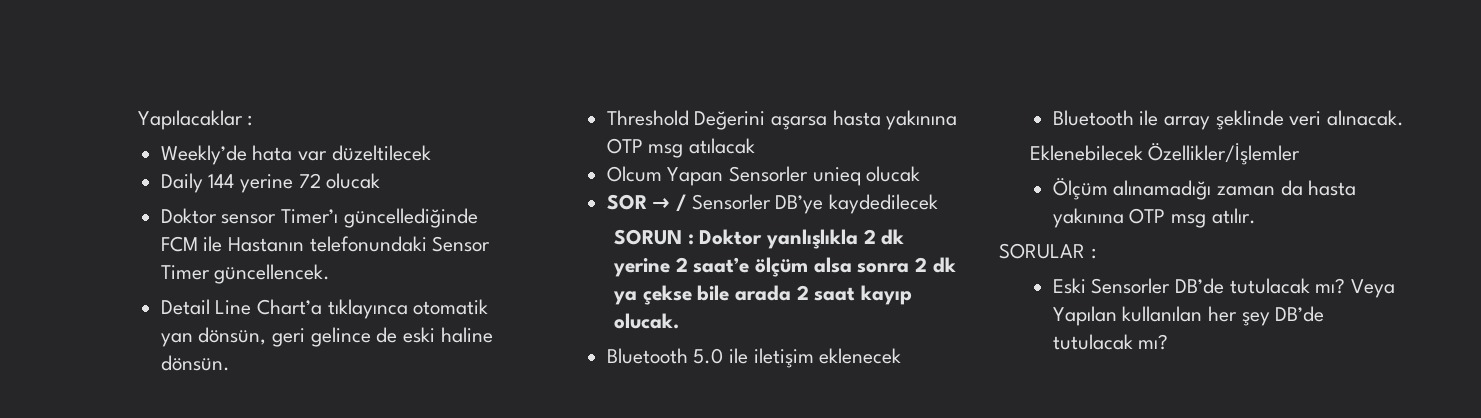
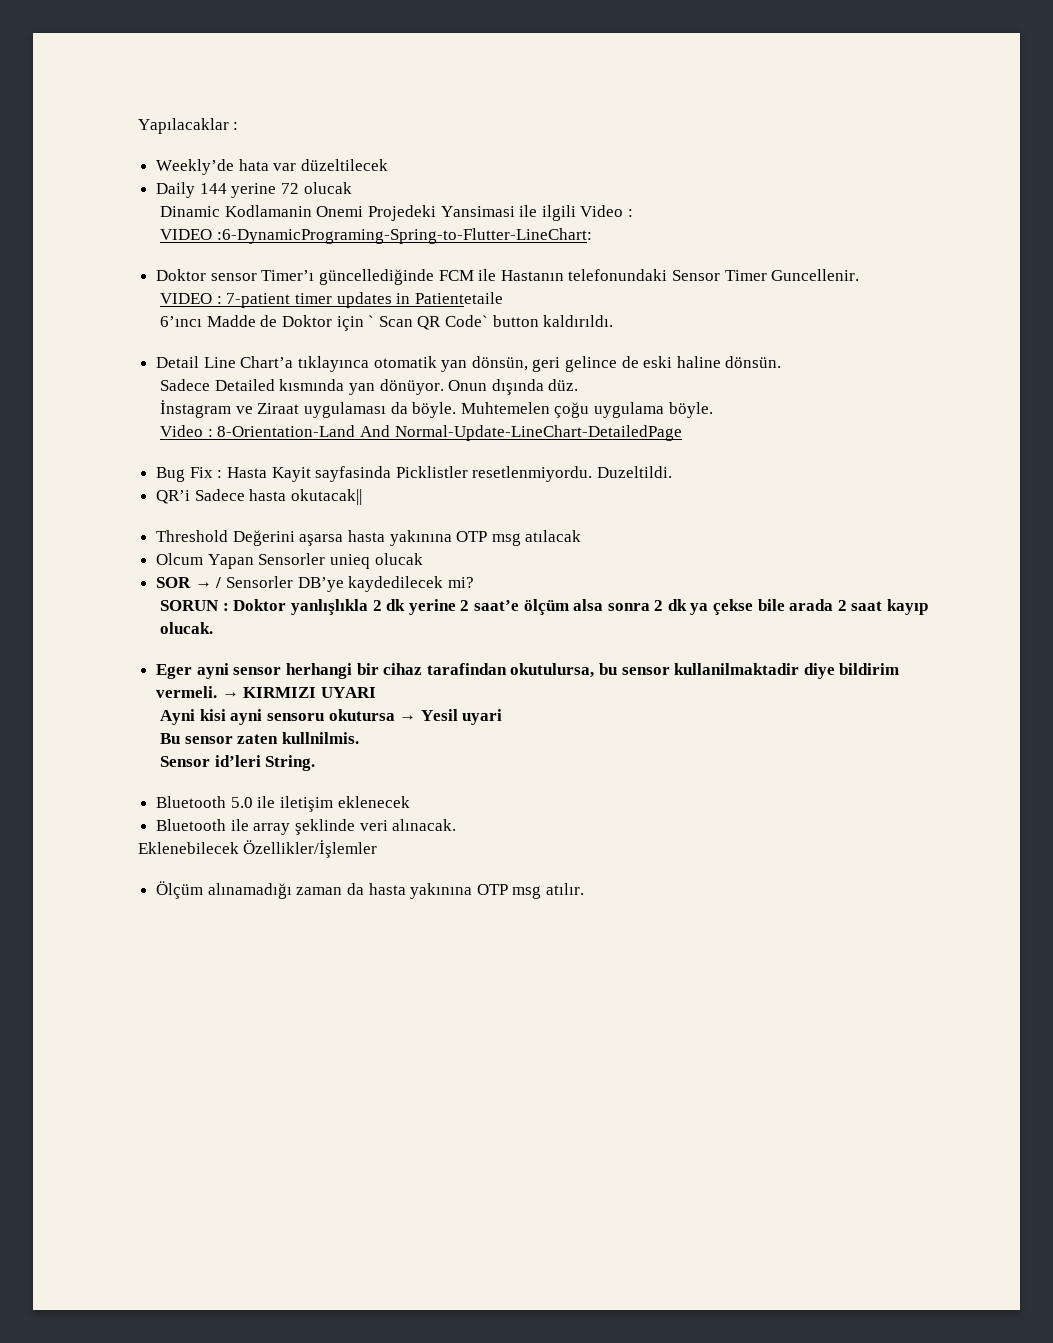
+ Dinamic Kodlamanin Onemi Projedeki Yansimasi ile ilgili Video :
+ VIDEO :6-DynamicPrograming-Spring-to-Flutter-LineChart:
- Doktor sensor Timer’ı güncellediğinde FCM ile Hastanın telefonundaki Sensor Timer güncellencek.
+ Doktor sensor Timer’ı güncellediğinde FCM ile Hastanın telefonundaki Sensor Timer Guncellenir.
+ VIDEO : 7-patient timer updates in Patientetaile
+ 6’ıncı Madde de Doktor için ` Scan QR Code` button kaldırıldı.
+ Sadece Detailed kısmında yan dönüyor. Onun dışında düz.
+ İnstagram ve Ziraat uygulaması da böyle. Muhtemelen çoğu uygulama böyle.
+ Video : 8-Orientation-Land And Normal-Update-LineChart-DetailedPage
+ Bug Fix : Hasta Kayit sayfasinda Picklistler resetlenmiyordu. Duzeltildi.
+ QR’i Sadece hasta okutacak||
- SOR → / Sensorler DB’ye kaydedilecek
+ SOR → / Sensorler DB’ye kaydedilecek mi?
+ Eger ayni sensor herhangi bir cihaz tarafindan okutulursa, bu sensor kullanilmaktadir diye bildirim vermeli. → KIRMIZI UYARI
+ Ayni kisi ayni sensoru okutursa → Yesil uyari
+ Bu sensor zaten kullnilmis.
+ Sensor id’leri String.
- SORULAR :
- Eski Sensorler DB’de tutulacak mı? Veya Yapılan kullanılan her şey DB’de tutulacak mı?

